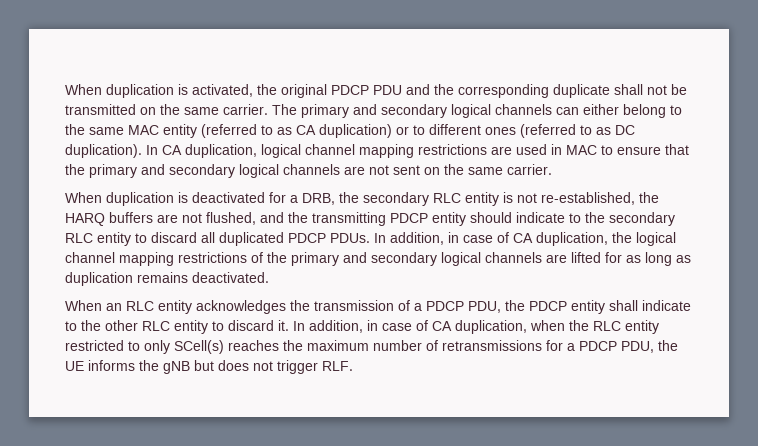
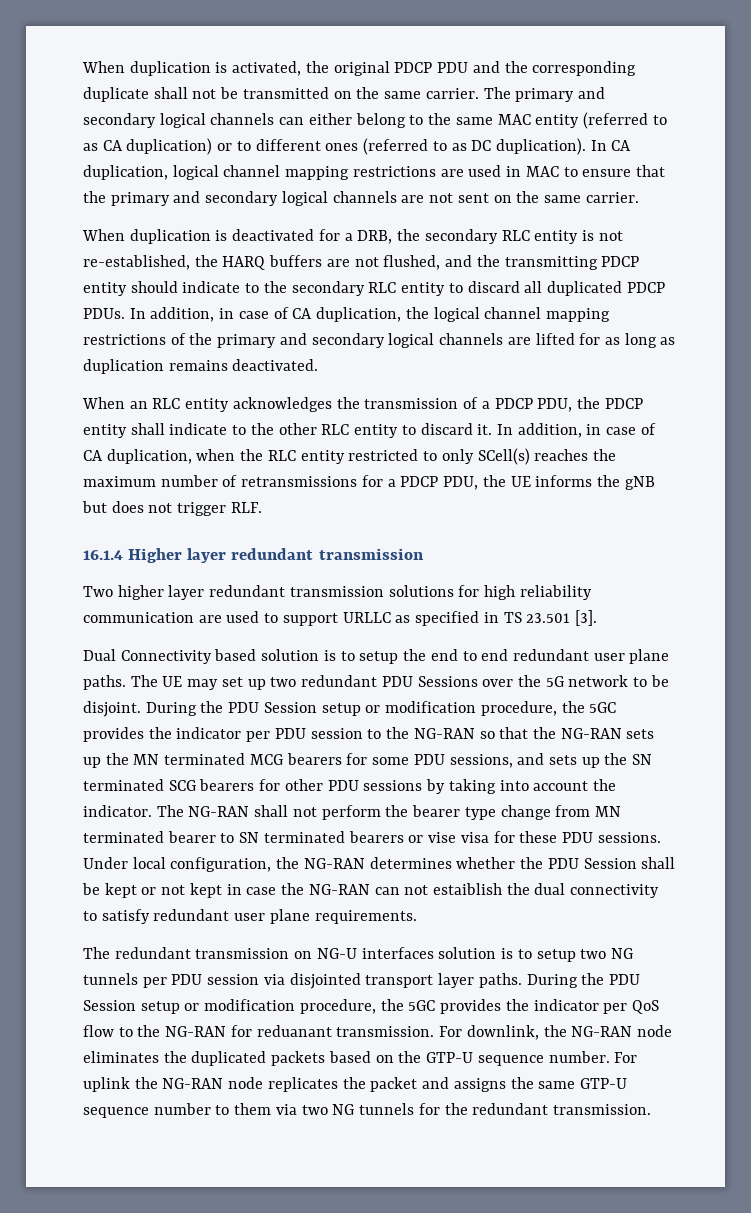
+ 16.1.4 Higher layer redundant transmission
+ Two higher layer redundant transmission solutions for high reliability communication are used to support URLLC as specified in TS 23.501 [3].
+ Dual Connectivity based solution is to setup the end to end redundant user plane paths. The UE may set up two redundant PDU Sessions over the 5G network to be disjoint. During the PDU Session setup or modification procedure, the 5GC provides the indicator per PDU session to the NG-RAN so that the NG-RAN sets up the MN terminated MCG bearers for some PDU sessions, and sets up the SN terminated SCG bearers for other PDU sessions by taking into account the indicator. The NG-RAN shall not perform the bearer type change from MN terminated bearer to SN terminated bearers or vise visa for these PDU sessions. Under local configuration, the NG-RAN determines whether the PDU Session shall be kept or not kept in case the NG-RAN can not estaiblish the dual connectivity to satisfy redundant user plane requirements.
+ The redundant transmission on NG-U interfaces solution is to setup two NG tunnels per PDU session via disjointed transport layer paths. During the PDU Session setup or modification procedure, the 5GC provides the indicator per QoS flow to the NG-RAN for reduanant transmission. For downlink, the NG-RAN node eliminates the duplicated packets based on the GTP-U sequence number. For uplink the NG-RAN node replicates the packet and assigns the same GTP-U sequence number to them via two NG tunnels for the redundant transmission.

